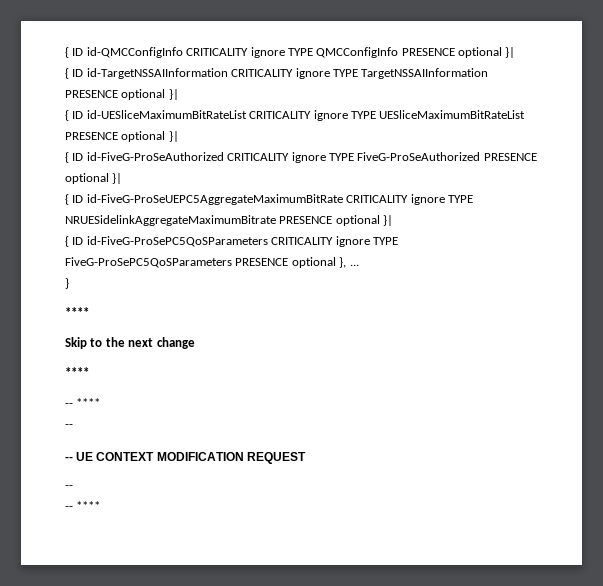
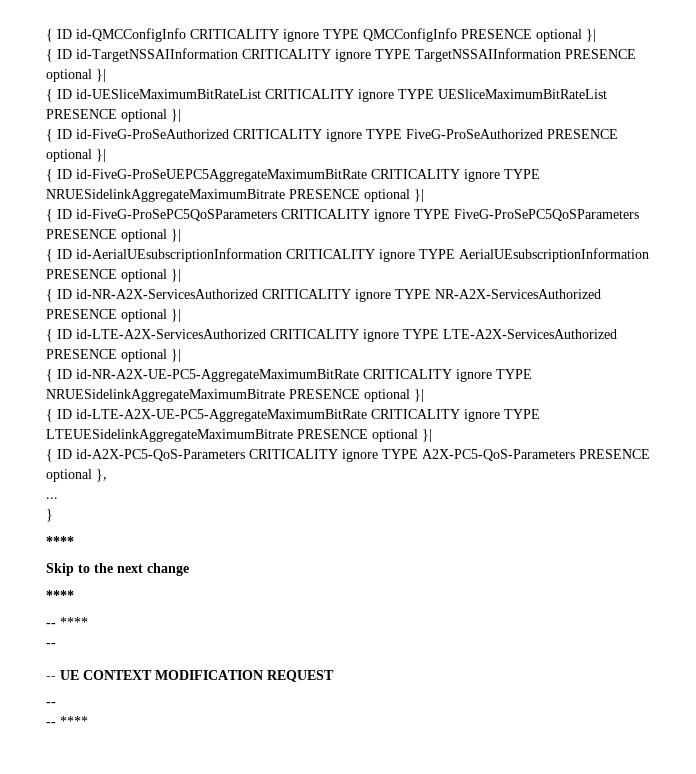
- { ID id-FiveG-ProSePC5QoSParameters CRITICALITY ignore TYPE FiveG-ProSePC5QoSParameters PRESENCE optional }, ...
+ { ID id-FiveG-ProSePC5QoSParameters CRITICALITY ignore TYPE FiveG-ProSePC5QoSParameters PRESENCE optional }|
+ { ID id-AerialUEsubscriptionInformation CRITICALITY ignore TYPE AerialUEsubscriptionInformation PRESENCE optional }|
+ { ID id-NR-A2X-ServicesAuthorized CRITICALITY ignore TYPE NR-A2X-ServicesAuthorized PRESENCE optional }|
+ { ID id-LTE-A2X-ServicesAuthorized CRITICALITY ignore TYPE LTE-A2X-ServicesAuthorized PRESENCE optional }|
+ { ID id-NR-A2X-UE-PC5-AggregateMaximumBitRate CRITICALITY ignore TYPE NRUESidelinkAggregateMaximumBitrate PRESENCE optional }|
+ { ID id-LTE-A2X-UE-PC5-AggregateMaximumBitRate CRITICALITY ignore TYPE LTEUESidelinkAggregateMaximumBitrate PRESENCE optional }|
+ { ID id-A2X-PC5-QoS-Parameters CRITICALITY ignore TYPE A2X-PC5-QoS-Parameters PRESENCE optional },
+ ...

